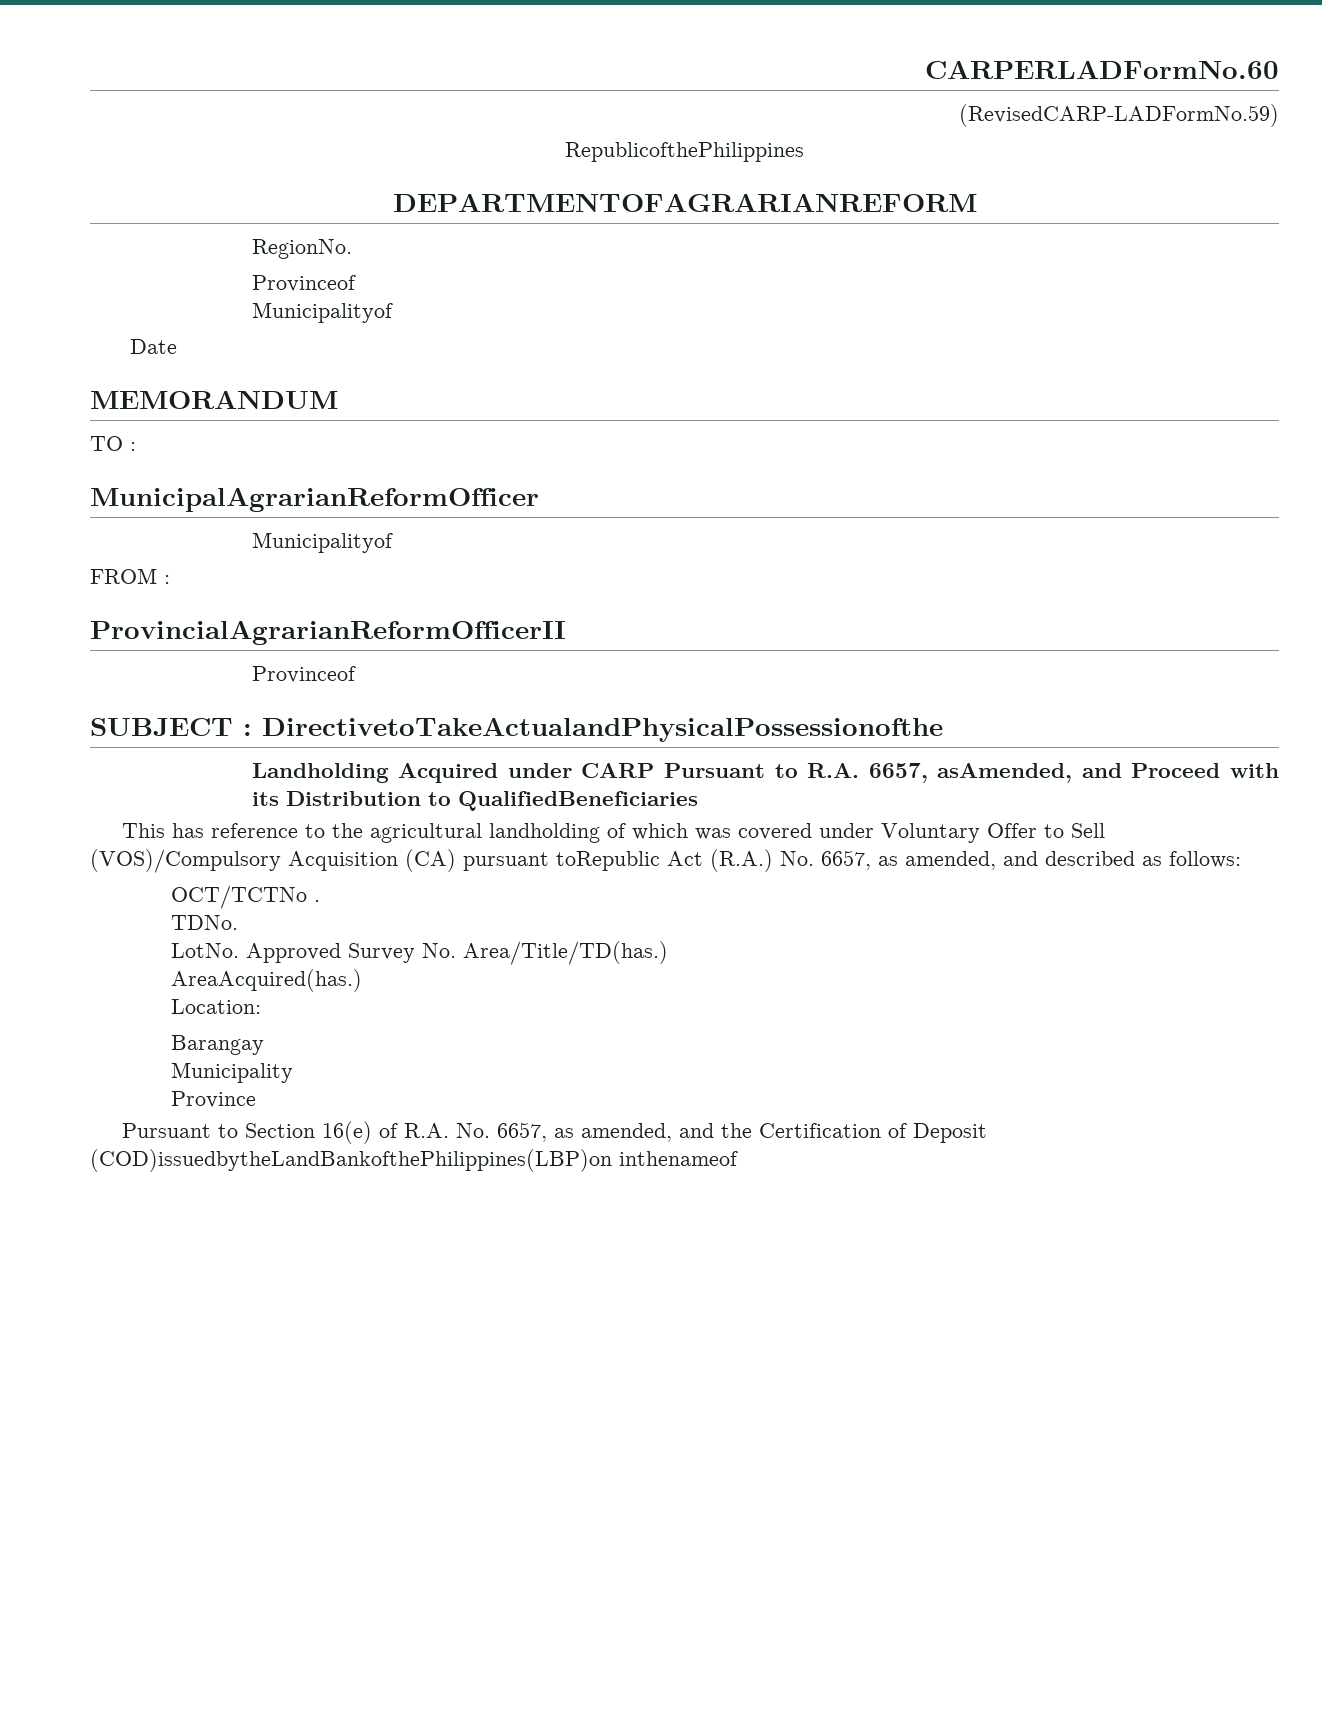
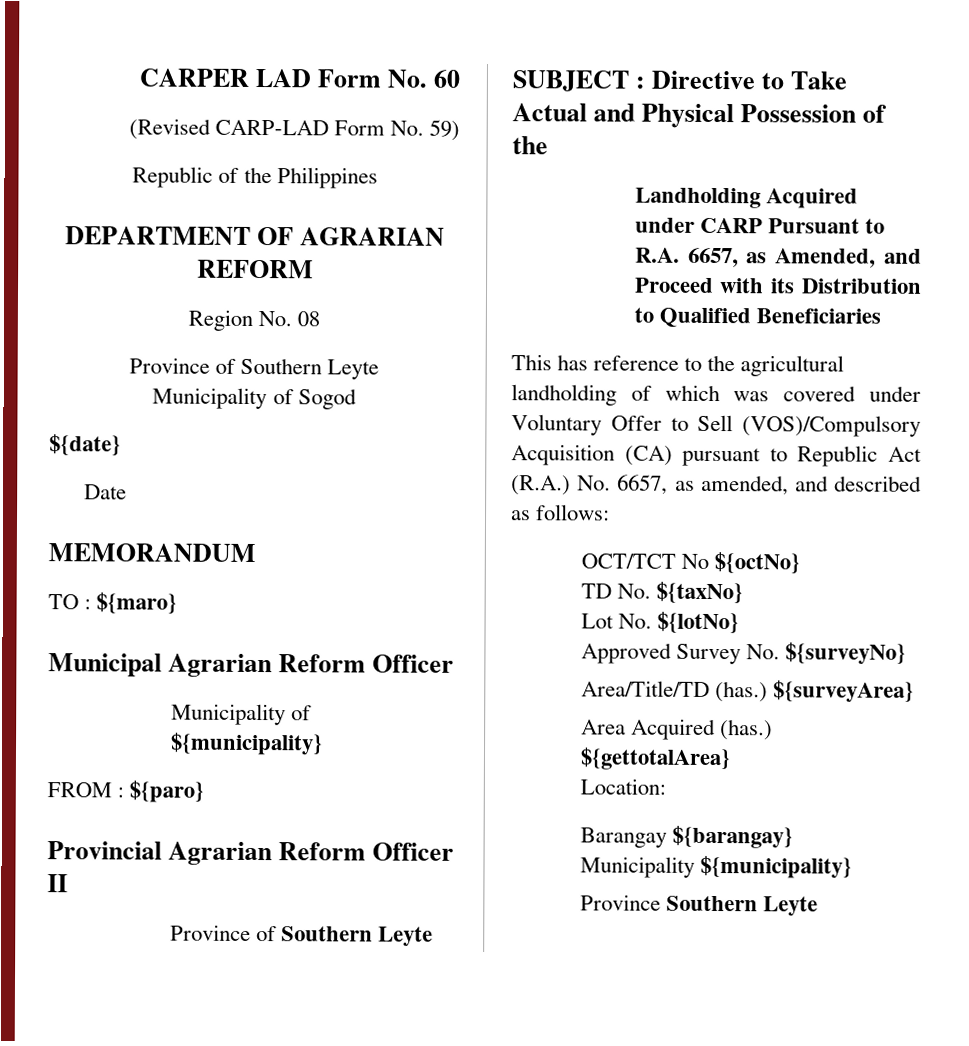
- CARPERLADFormNo.60
- (RevisedCARP-LADFormNo.59)
- RepublicofthePhilippines
- DEPARTMENTOFAGRARIANREFORM
- RegionNo.
- Provinceof
- Municipalityof
+ CARPER LAD Form No. 60
+ (Revised CARP-LAD Form No. 59)
+ Republic of the Philippines
+ DEPARTMENT OF AGRARIAN REFORM
+ Region No. 08
+ Province of Southern Leyte
+ Municipality of Sogod
+ ${date}
  Date
  MEMORANDUM
- TO :
- MunicipalAgrarianReformOfficer
- Municipalityof
- FROM :
- ProvincialAgrarianReformOfficerII
- Provinceof
- SUBJECT : DirectivetoTakeActualandPhysicalPossessionofthe
+ TO : ${maro}
+ Municipal Agrarian Reform Officer
+ Municipality of ${municipality}
+ FROM : ${paro}
+ Provincial Agrarian Reform Officer II
+ Province of Southern Leyte
+ SUBJECT : Directive to Take Actual and Physical Possession of the
- Landholding Acquired under CARP Pursuant to R.A. 6657, asAmended, and Proceed with its Distribution to QualifiedBeneficiaries
+ Landholding Acquired under CARP Pursuant to R.A. 6657, as Amended, and Proceed with its Distribution to Qualified Beneficiaries
- This has reference to the agricultural landholding of which was covered under Voluntary Offer to Sell (VOS)/Compulsory Acquisition (CA) pursuant toRepublic Act (R.A.) No. 6657, as amended, and described as follows:
+ This has reference to the agricultural landholding of which was covered under Voluntary Offer to Sell (VOS)/Compulsory Acquisition (CA) pursuant to Republic Act (R.A.) No. 6657, as amended, and described as follows:
- OCT/TCTNo .
- TDNo.
- LotNo. Approved Survey No. Area/Title/TD(has.)
- AreaAcquired(has.)
+ OCT/TCT No ${octNo}
+ TD No. ${taxNo}
+ Lot No. ${lotNo}
+ Approved Survey No. ${surveyNo}
+ Area/Title/TD (has.) ${surveyArea}
+ Area Acquired (has.) ${gettotalArea}
- Barangay
- Municipality
- Province
- Pursuant to Section 16(e) of R.A. No. 6657, as amended, and the Certification of Deposit (COD)issuedbytheLandBankofthePhilippines(LBP)on inthenameof
+ Barangay ${barangay}
+ Municipality ${municipality}
+ Province Southern Leyte

